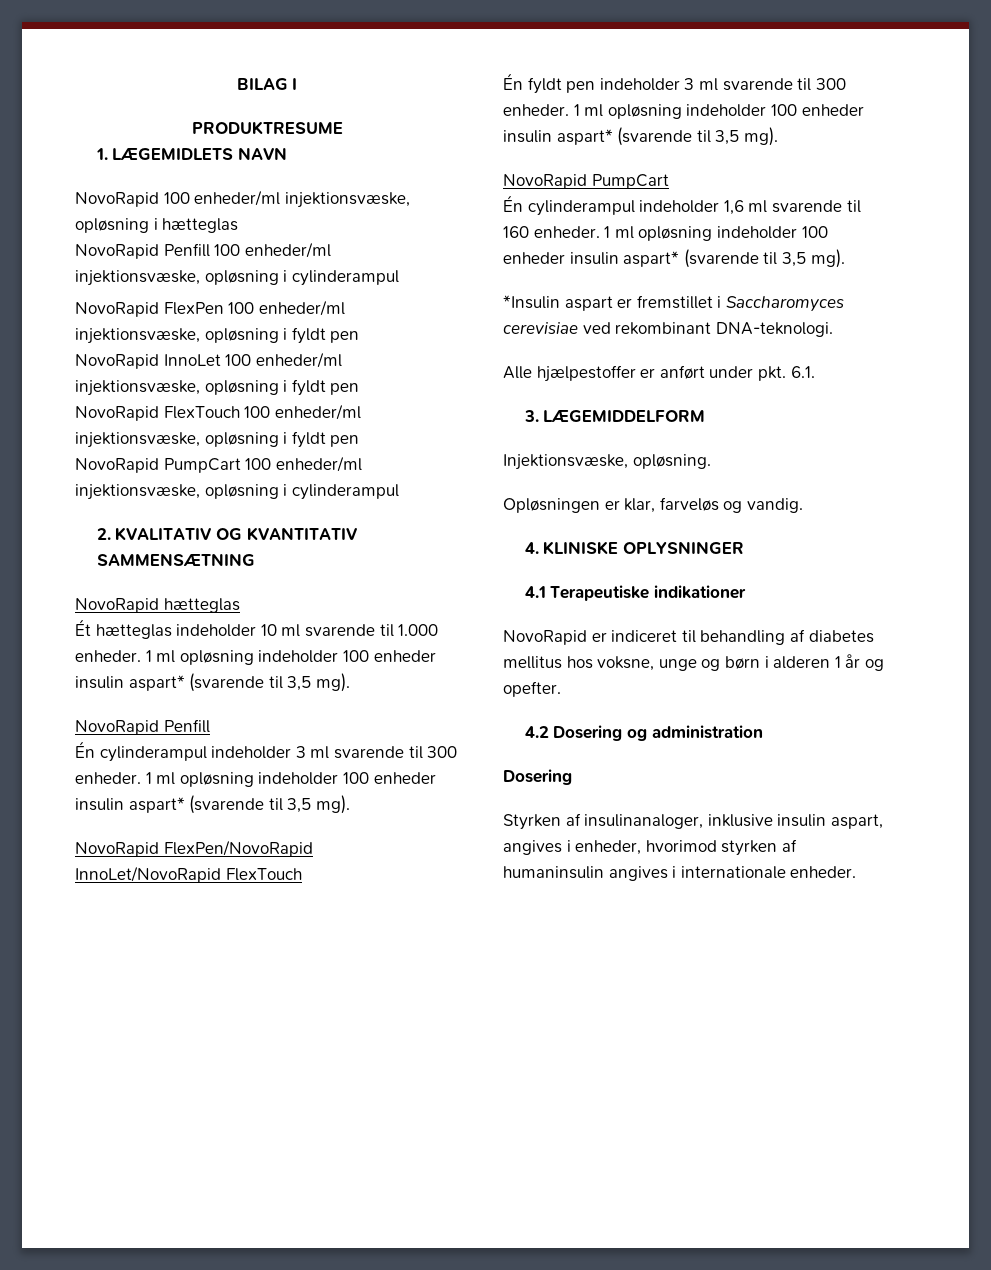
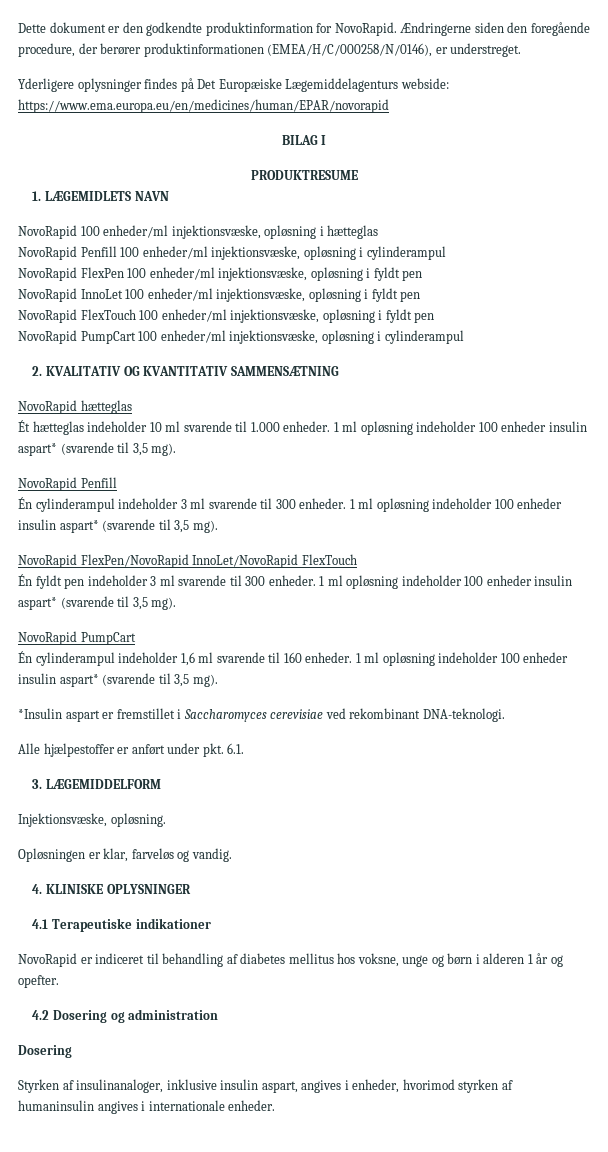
+ Dette dokument er den godkendte produktinformation for NovoRapid. Ændringerne siden den foregående procedure, der berører produktinformationen (EMEA/H/C/000258/N/0146), er understreget.
+ Yderligere oplysninger findes på Det Europæiske Lægemiddelagenturs webside: https://www.ema.europa.eu/en/medicines/human/EPAR/novorapid

